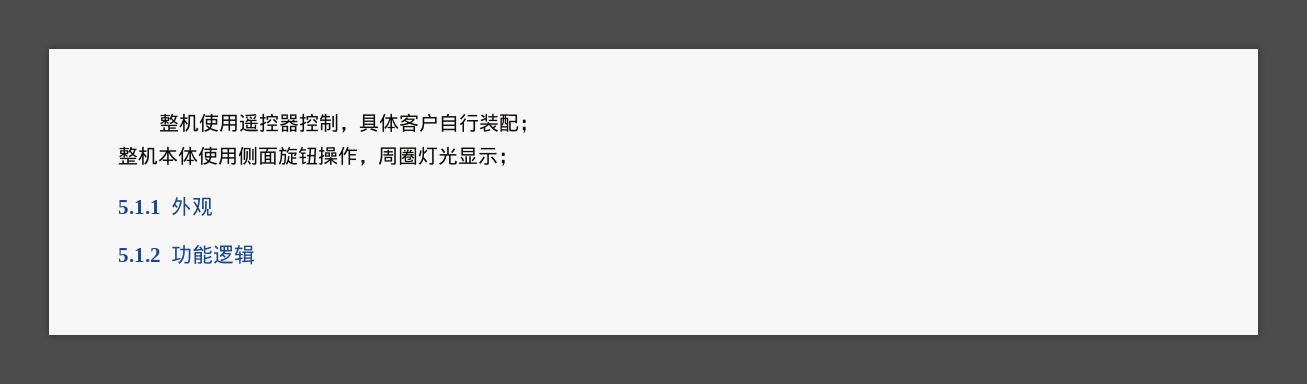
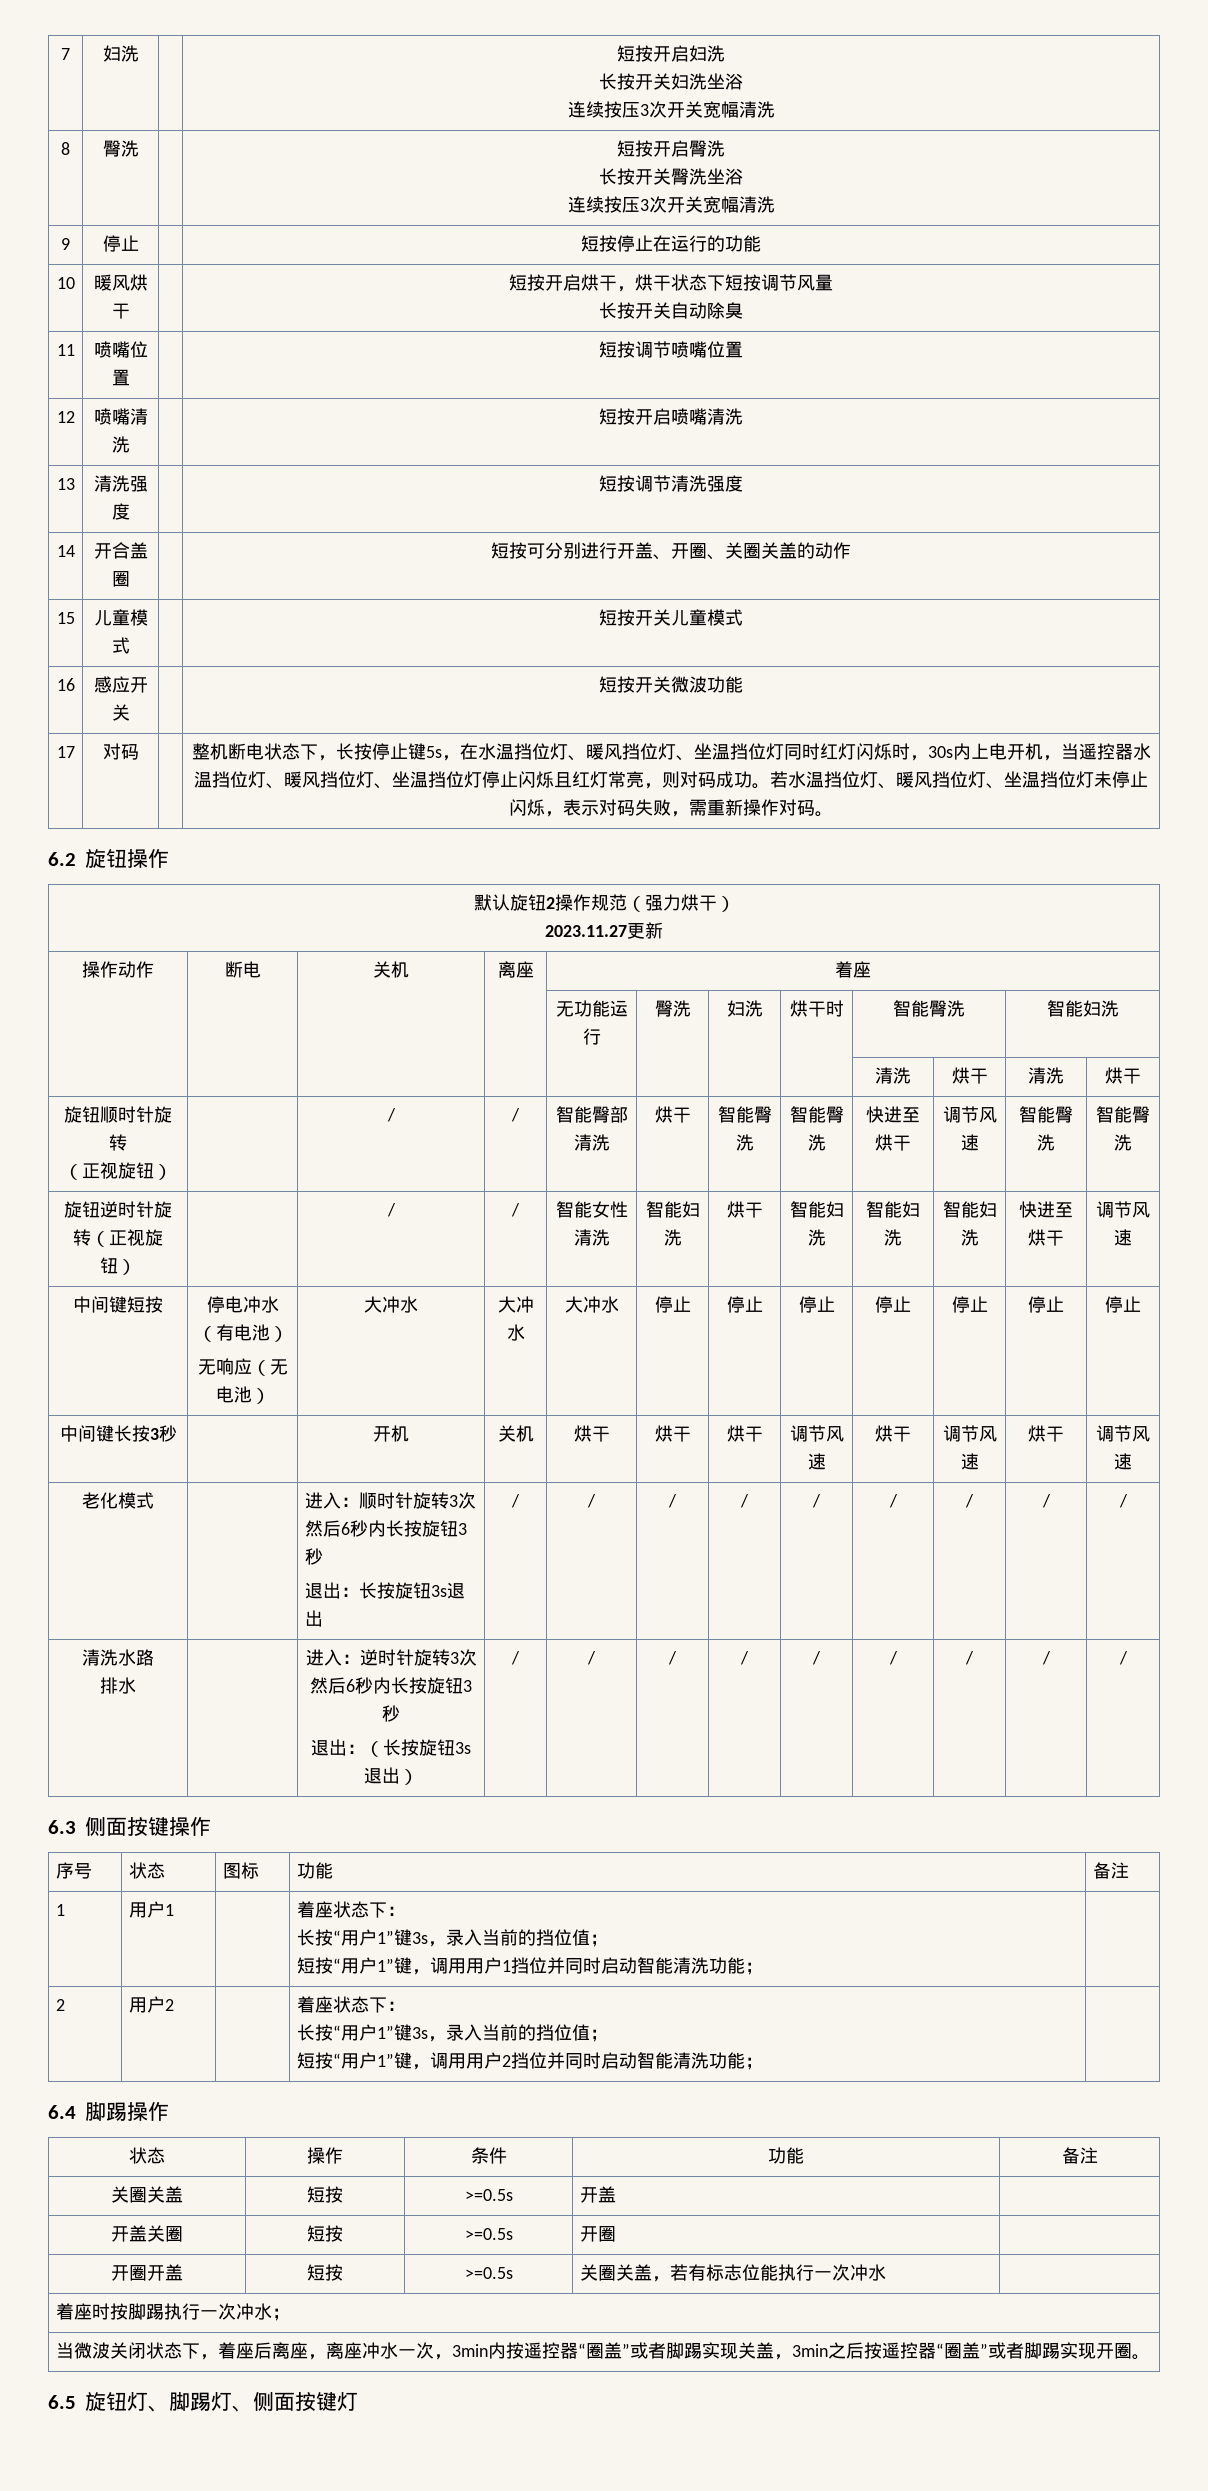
- 整机使用遥控器控制，具体客户自行装配；
- 整机本体使用侧面旋钮操作，周圈灯光显示；
- 5.1.1外观
- 5.1.2功能逻辑
+ 7 | 妇洗 | | 短按开启妇洗
+ 长按开关妇洗坐浴
+ 连续按压3次开关宽幅清洗
+ 8 | 臀洗 | | 短按开启臀洗
+ 长按开关臀洗坐浴
+ 连续按压3次开关宽幅清洗
+ 9 | 停止 | | 短按停止在运行的功能
+ 10 | 暖风烘干 | | 短按开启烘干，烘干状态下短按调节风量
+ 长按开关自动除臭
+ 11 | 喷嘴位置 | | 短按调节喷嘴位置
+ 12 | 喷嘴清洗 | | 短按开启喷嘴清洗
+ 13 | 清洗强度 | | 短按调节清洗强度
+ 14 | 开合盖圈 | | 短按可分别进行开盖、开圈、关圈关盖的动作
+ 15 | 儿童模式 | | 短按开关儿童模式
+ 16 | 感应开关 | | 短按开关微波功能
+ 17 | 对码 | | 整机断电状态下，长按停止键5s，在水温挡位灯、暖风挡位灯、坐温挡位灯同时红灯闪烁时，30s内上电开机，当遥控器水温挡位灯、暖风挡位灯、坐温挡位灯停止闪烁且红灯常亮，则对码成功。若水温挡位灯、暖风挡位灯、坐温挡位灯未停止闪烁，表示对码失败，需重新操作对码。
+ 6.2旋钮操作
+ 默认旋钮2操作规范（强力烘干）
+ 2023.11.27更新
+ 操作动作 | 断电 | 关机 | 离座 | 着座
+ | | | | 无功能运行 | 臀洗 | 妇洗 | 烘干时 | 智能臀洗 | 智能妇洗
+ | | | | | | | | 清洗 | 烘干 | 清洗 | 烘干
+ 旋钮顺时针旋转
+ （正视旋钮） | | / | / | 智能臀部清洗 | 烘干 | 智能臀洗 | 智能臀洗 | 快进至烘干 | 调节风速 | 智能臀洗 | 智能臀洗
+ 旋钮逆时针旋转（正视旋钮） | | / | / | 智能女性清洗 | 智能妇洗 | 烘干 | 智能妇洗 | 智能妇洗 | 智能妇洗 | 快进至烘干 | 调节风速
+ 中间键短按 | 停电冲水（有电池）
+ 无响应（无电池） | 大冲水 | 大冲水 | 大冲水 | 停止 | 停止 | 停止 | 停止 | 停止 | 停止 | 停止
+ 中间键长按3秒 | | 开机 | 关机 | 烘干 | 烘干 | 烘干 | 调节风速 | 烘干 | 调节风速 | 烘干 | 调节风速
+ 老化模式 | | 进入：顺时针旋转3次然后6秒内长按旋钮3秒
+ 退出：长按旋钮3s退出 | / | / | / | / | / | / | / | / | /
+ 清洗水路
+ 排水 | | 进入：逆时针旋转3次然后6秒内长按旋钮3秒
+ 退出：（长按旋钮3s退出） | / | / | / | / | / | / | / | / | /
+ 6.3侧面按键操作
+ 序号 | 状态 | 图标 | 功能 | 备注
+ 1 | 用户1 | | 着座状态下：
+ 长按“用户1”键3s，录入当前的挡位值；
+ 短按“用户1”键，调用用户1挡位并同时启动智能清洗功能； |
+ 2 | 用户2 | | 着座状态下：
+ 长按“用户1”键3s，录入当前的挡位值；
+ 短按“用户1”键，调用用户2挡位并同时启动智能清洗功能； |
+ 6.4脚踢操作
+ 状态 | 操作 | 条件 | 功能 | 备注
+ 关圈关盖 | 短按 | >=0.5s | 开盖 |
+ 开盖关圈 | 短按 | >=0.5s | 开圈 |
+ 开圈开盖 | 短按 | >=0.5s | 关圈关盖，若有标志位能执行一次冲水 |
+ 着座时按脚踢执行一次冲水；
+ 当微波关闭状态下，着座后离座，离座冲水一次，3min内按遥控器“圈盖”或者脚踢实现关盖，3min之后按遥控器“圈盖”或者脚踢实现开圈。
+ 6.5旋钮灯、脚踢灯、侧面按键灯

